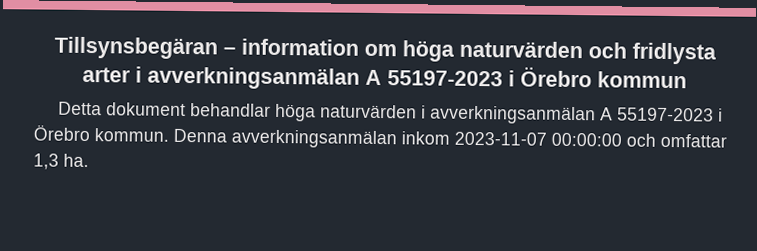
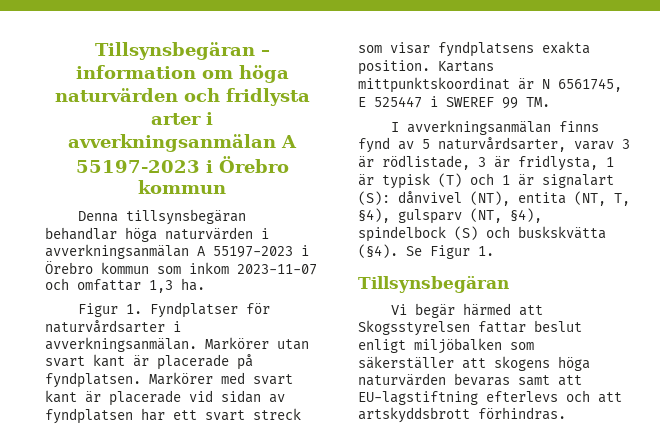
- Detta dokument behandlar höga naturvärden i avverkningsanmälan A 55197-2023 i Örebro kommun. Denna avverkningsanmälan inkom 2023-11-07 00:00:00 och omfattar 1,3 ha.
+ Denna tillsynsbegäran behandlar höga naturvärden i avverkningsanmälan A 55197-2023 i Örebro kommun som inkom 2023-11-07 och omfattar 1,3 ha.
+ Figur 1. Fyndplatser för naturvårdsarter i avverkningsanmälan. Markörer utan svart kant är placerade på fyndplatsen. Markörer med svart kant är placerade vid sidan av fyndplatsen har ett svart streck som visar fyndplatsens exakta position. Kartans mittpunktskoordinat är N 6561745, E 525447 i SWEREF 99 TM.
+ I avverkningsanmälan finns fynd av 5 naturvårdsarter, varav 3 är rödlistade, 3 är fridlysta, 1 är typisk (T) och 1 är signalart (S): dånvivel (NT), entita (NT, T, §4), gulsparv (NT, §4), spindelbock (S) och buskskvätta (§4). Se Figur 1.
+ Tillsynsbegäran
+ Vi begär härmed att Skogsstyrelsen fattar beslut enligt miljöbalken som säkerställer att skogens höga naturvärden bevaras samt att EU-lagstiftning efterlevs och att artskyddsbrott förhindras.

